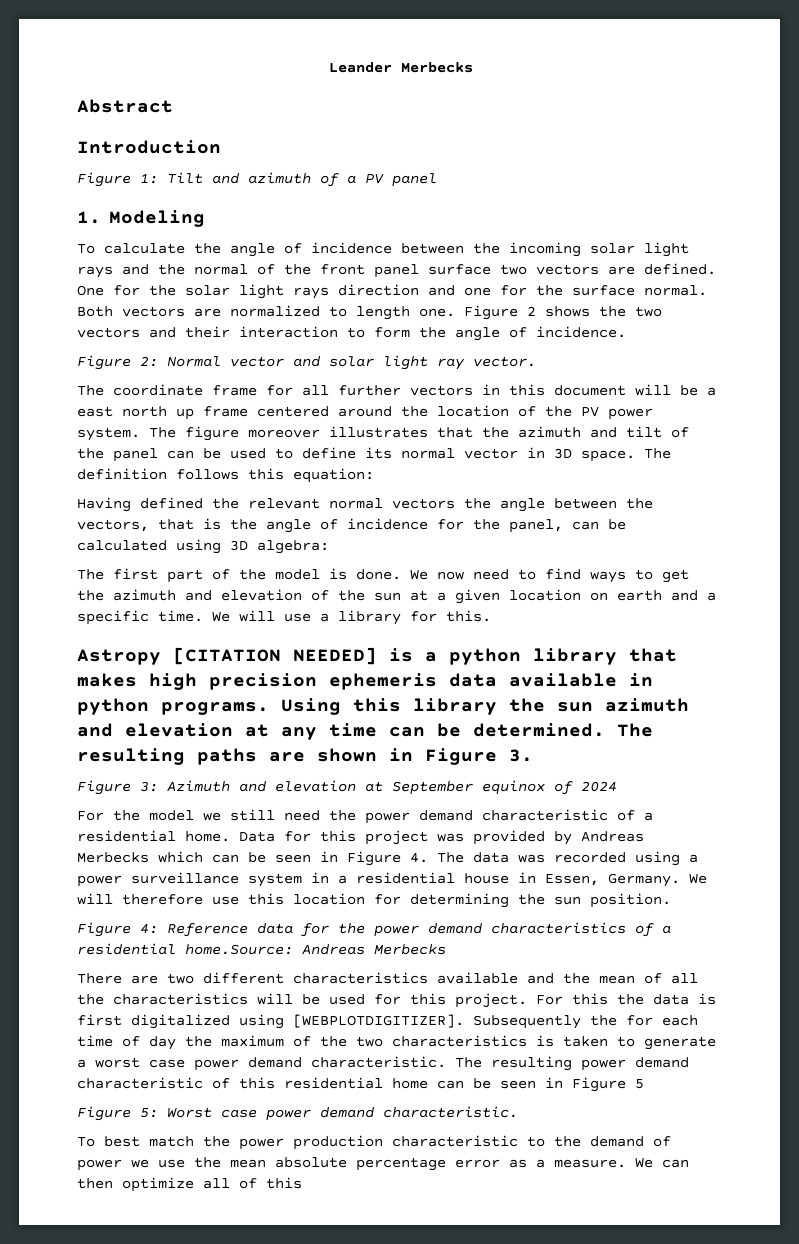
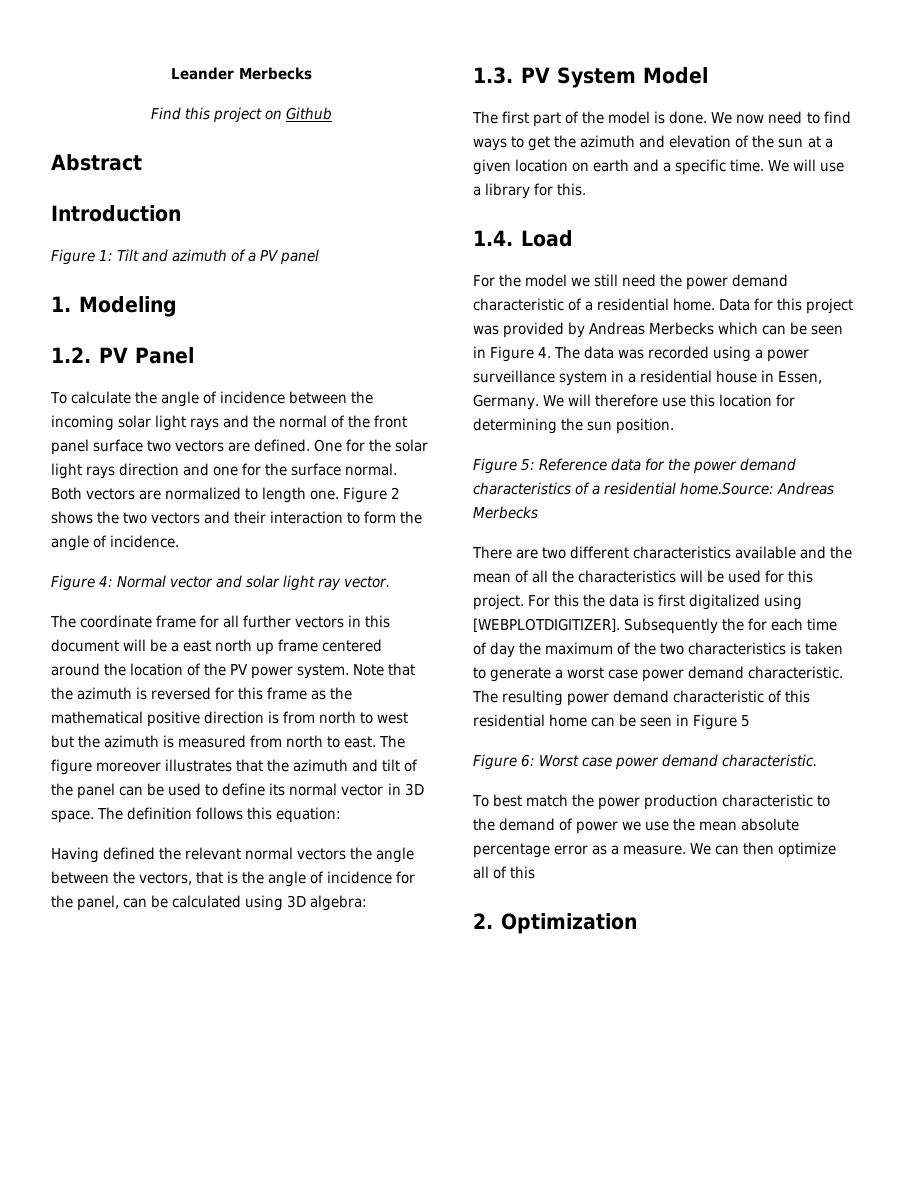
+ Find this project on Github
+ 1.2. PV Panel
- Figure 2: Normal vector and solar light ray vector.
+ Figure 4: Normal vector and solar light ray vector.
+ Note that the azimuth is reversed for this frame as the mathematical positive direction is from north to west but the azimuth is measured from north to east.
+ 1.3. PV System Model
- Astropy [CITATION NEEDED] is a python library that makes high precision ephemeris data available in python programs. Using this library the sun azimuth and elevation at any time can be determined. The resulting paths are shown in Figure 3.
- Figure 3: Azimuth and elevation at September equinox of 2024
+ 1.4. Load
- Figure 4: Reference data for the power demand characteristics of a residential home.Source: Andreas Merbecks
+ Figure 5: Reference data for the power demand characteristics of a residential home.Source: Andreas Merbecks
- Figure 5: Worst case power demand characteristic.
+ Figure 6: Worst case power demand characteristic.
+ 2. Optimization

